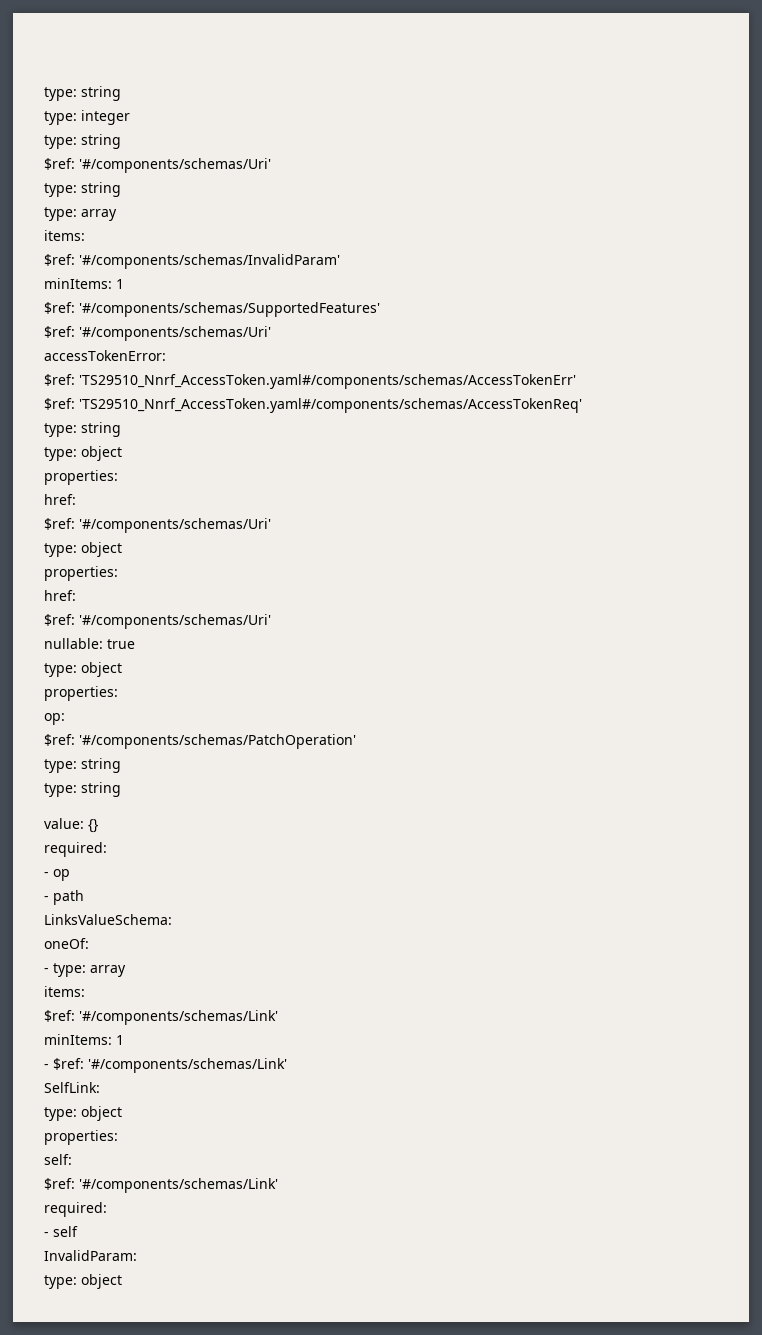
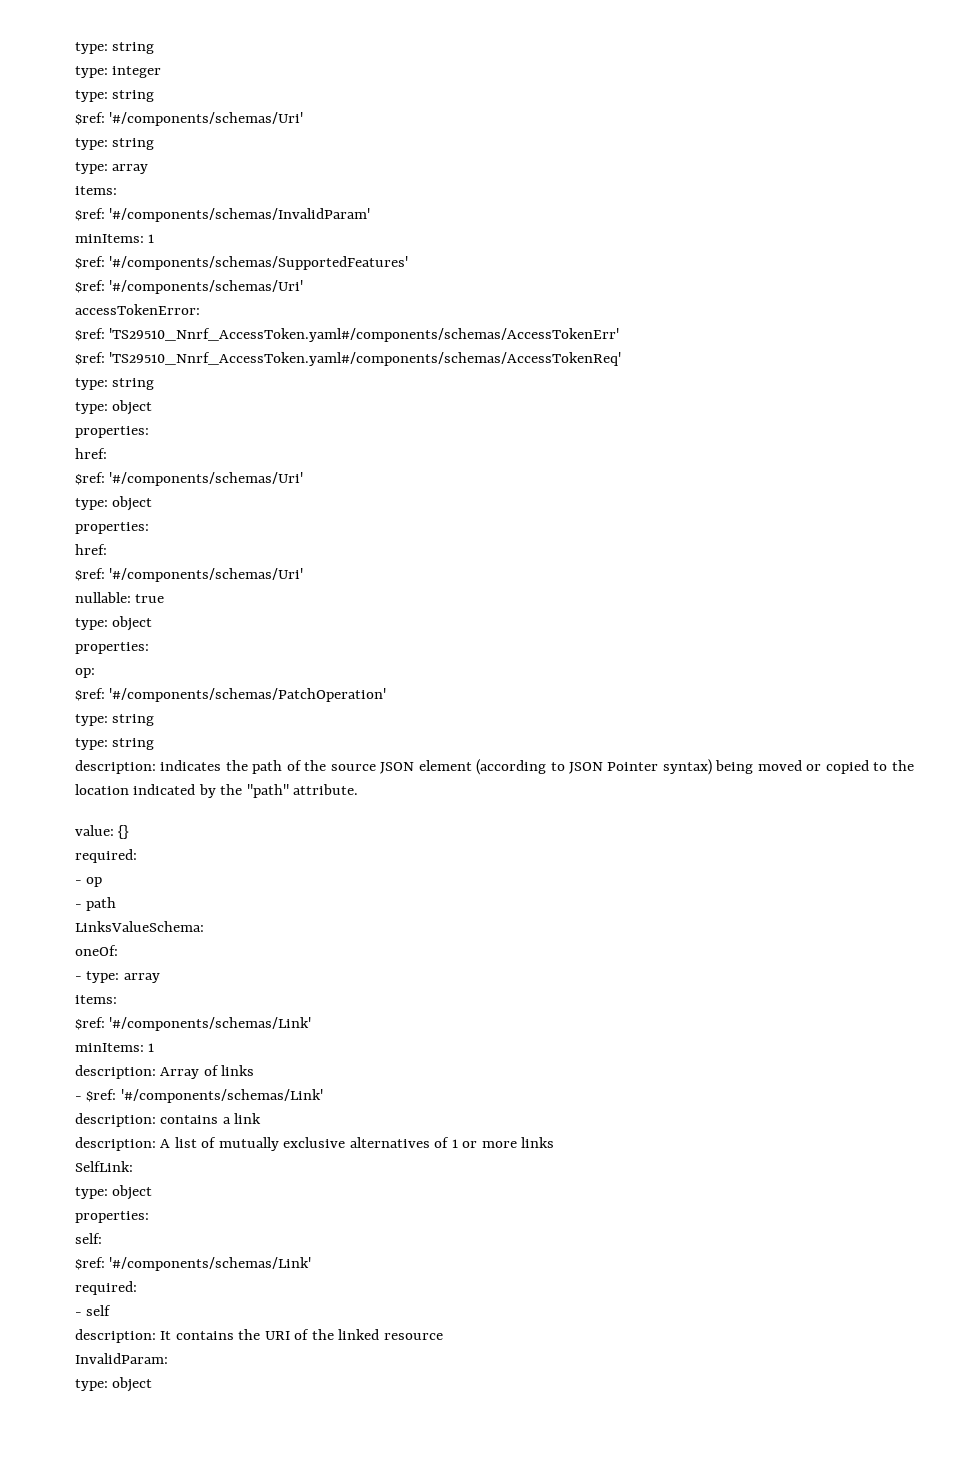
+ description: indicates the path of the source JSON element (according to JSON Pointer syntax) being moved or copied to the location indicated by the "path" attribute.
+ description: Array of links
+ description: contains a link
+ description: A list of mutually exclusive alternatives of 1 or more links
+ description: It contains the URI of the linked resource

